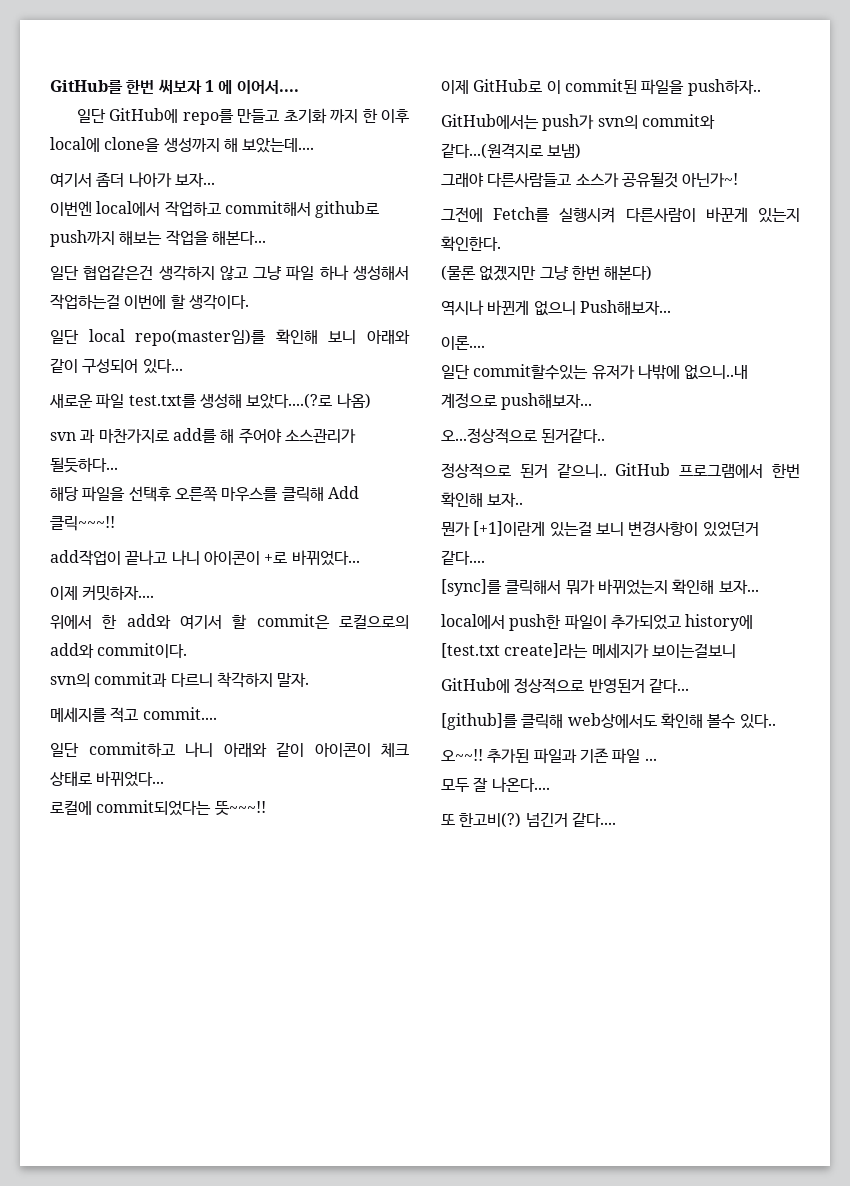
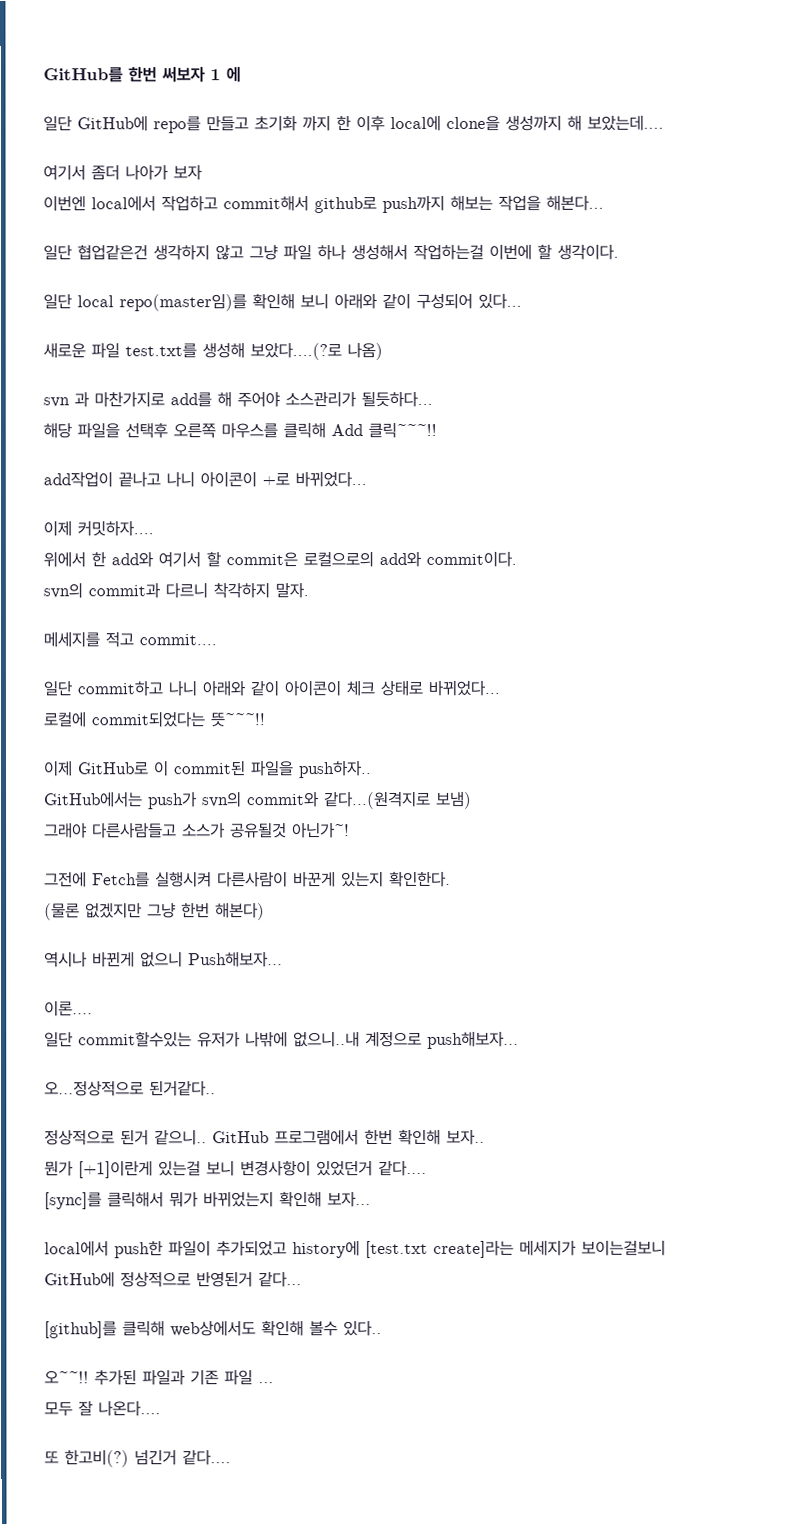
- GitHub를 한번 써보자 1 에 이어서....
+ GitHub를 한번 써보자 1 에
- 여기서 좀더 나아가 보자...
+ 여기서 좀더 나아가 보자

